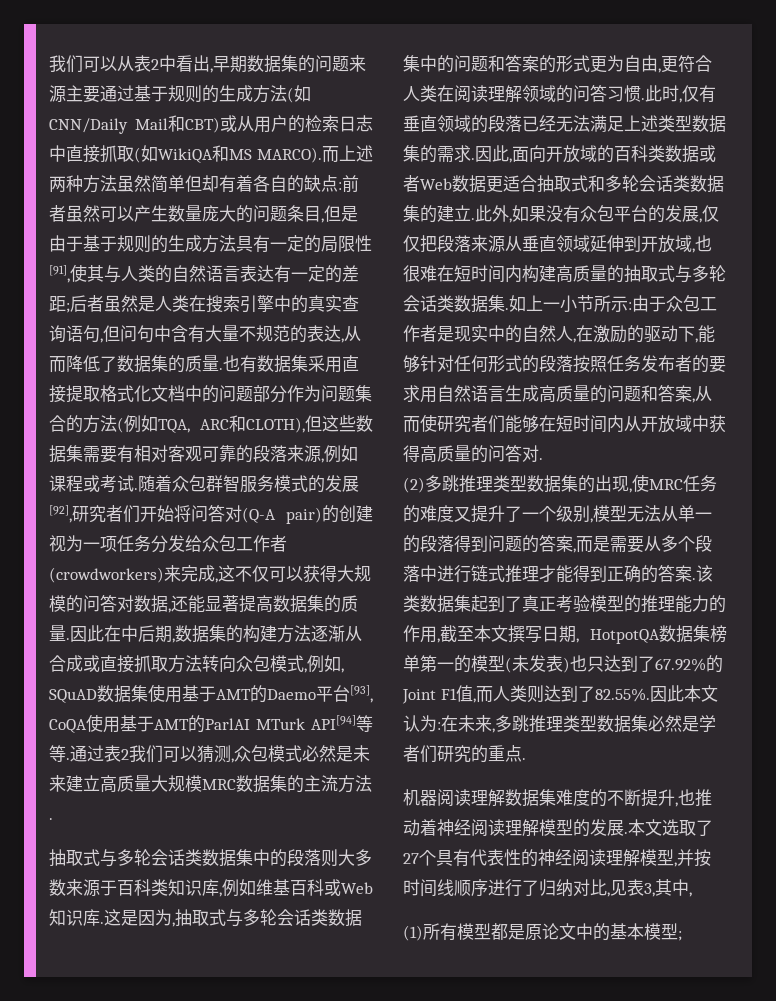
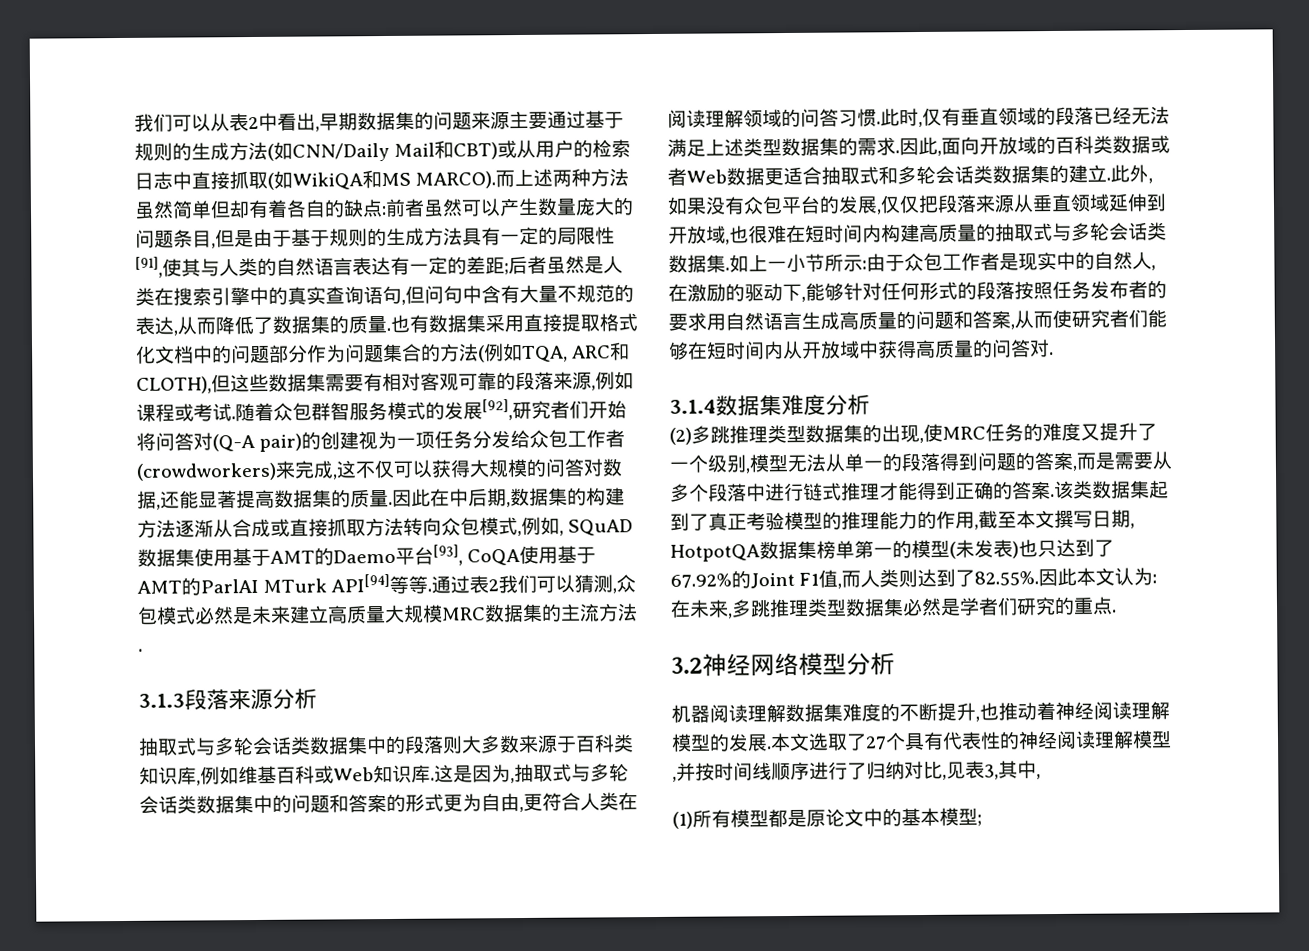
+ 3.1.3段落来源分析
+ 3.1.4数据集难度分析
+ 3.2神经网络模型分析

